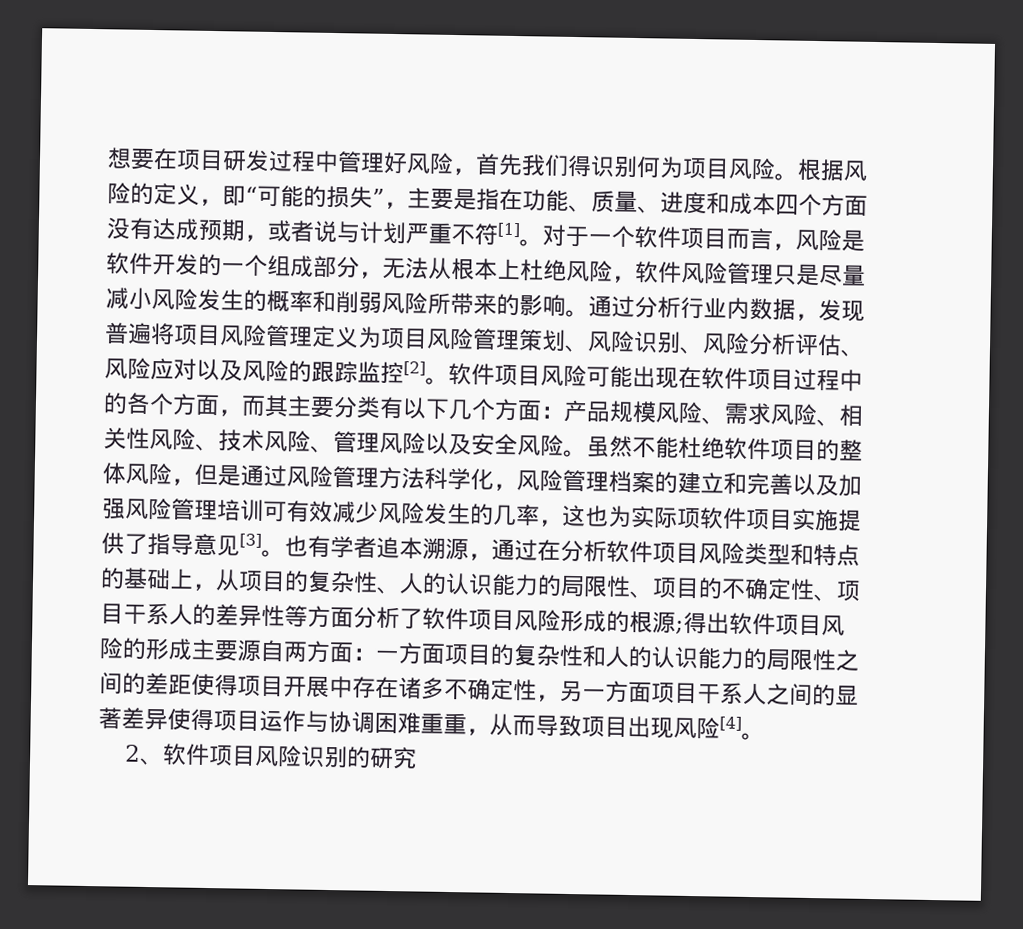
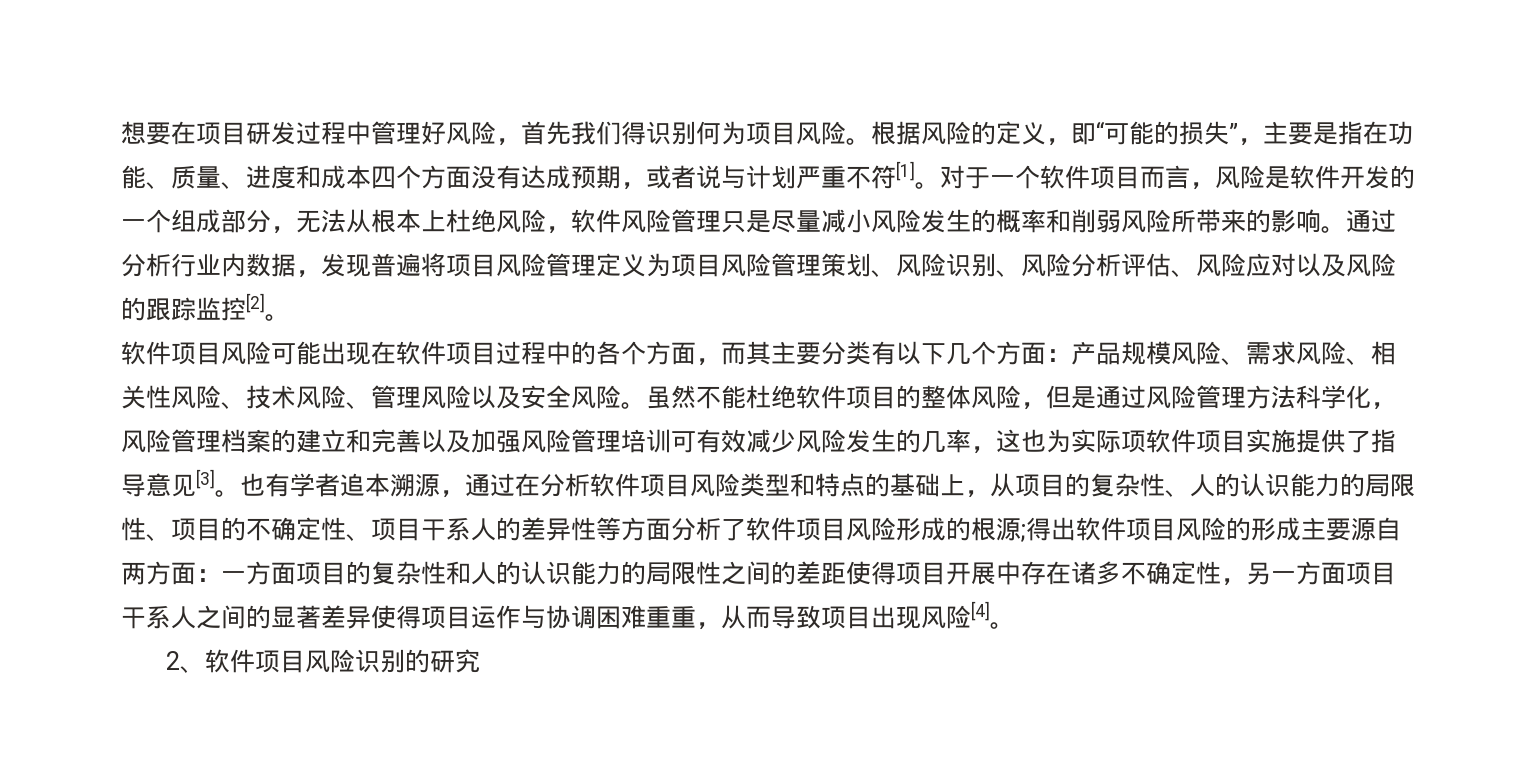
- 通过分析行业内数据，发现普遍将项目风险管理定义为项目风险管理策划、风险识别、风险分析评估、风险应对以及风险的跟踪监控[2]。软件项目风险可能出现在软件项目过程中的各个方面，而其主要分类有以下几个方面：
+ 通过分析行业内数据，发现普遍将项目风险管理定义为项目风险管理策划、风险识别、风险分析评估、风险应对以及风险的跟踪监控[2]。
+ 软件项目风险可能出现在软件项目过程中的各个方面，而其主要分类有以下几个方面：

